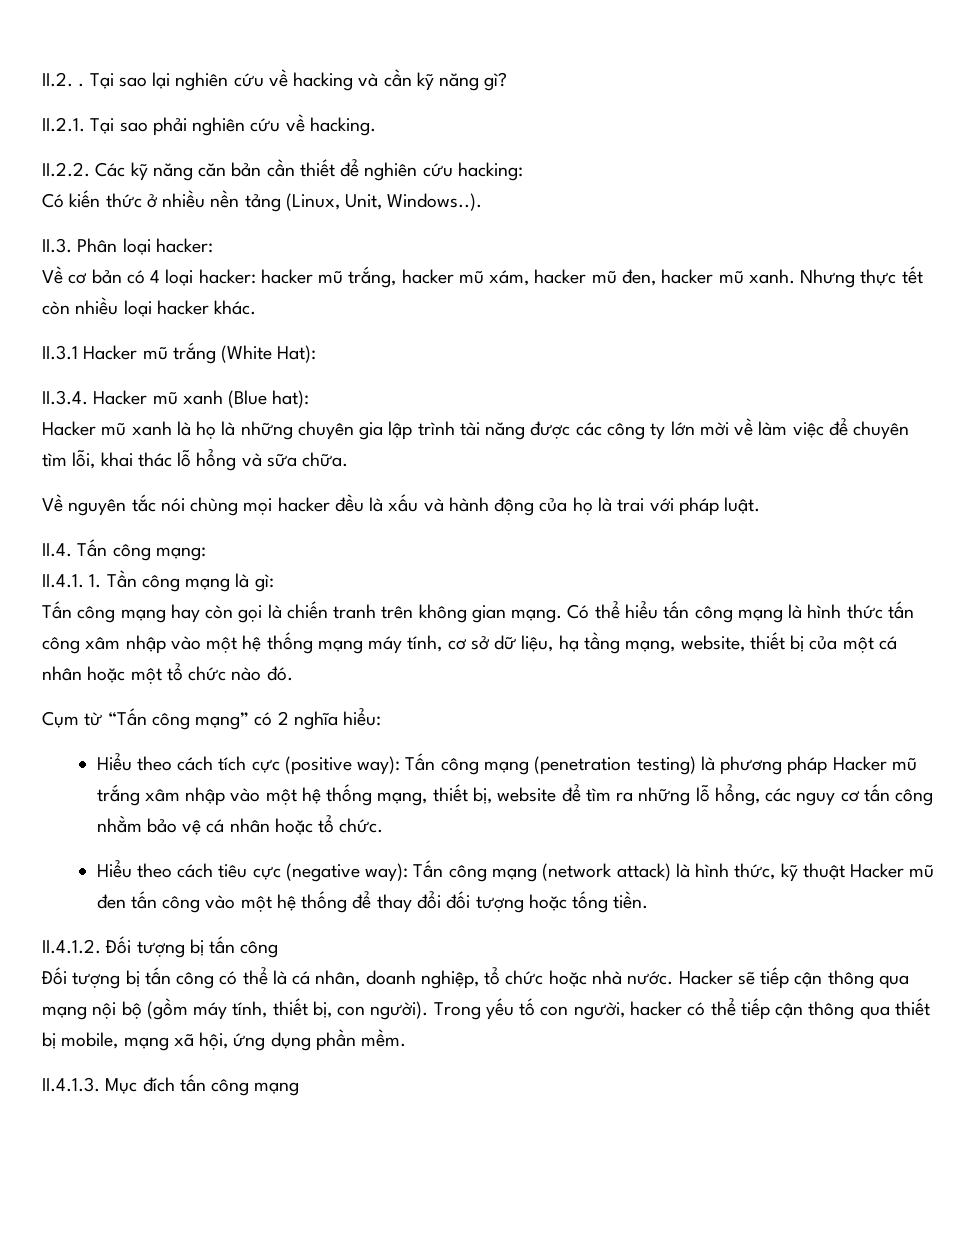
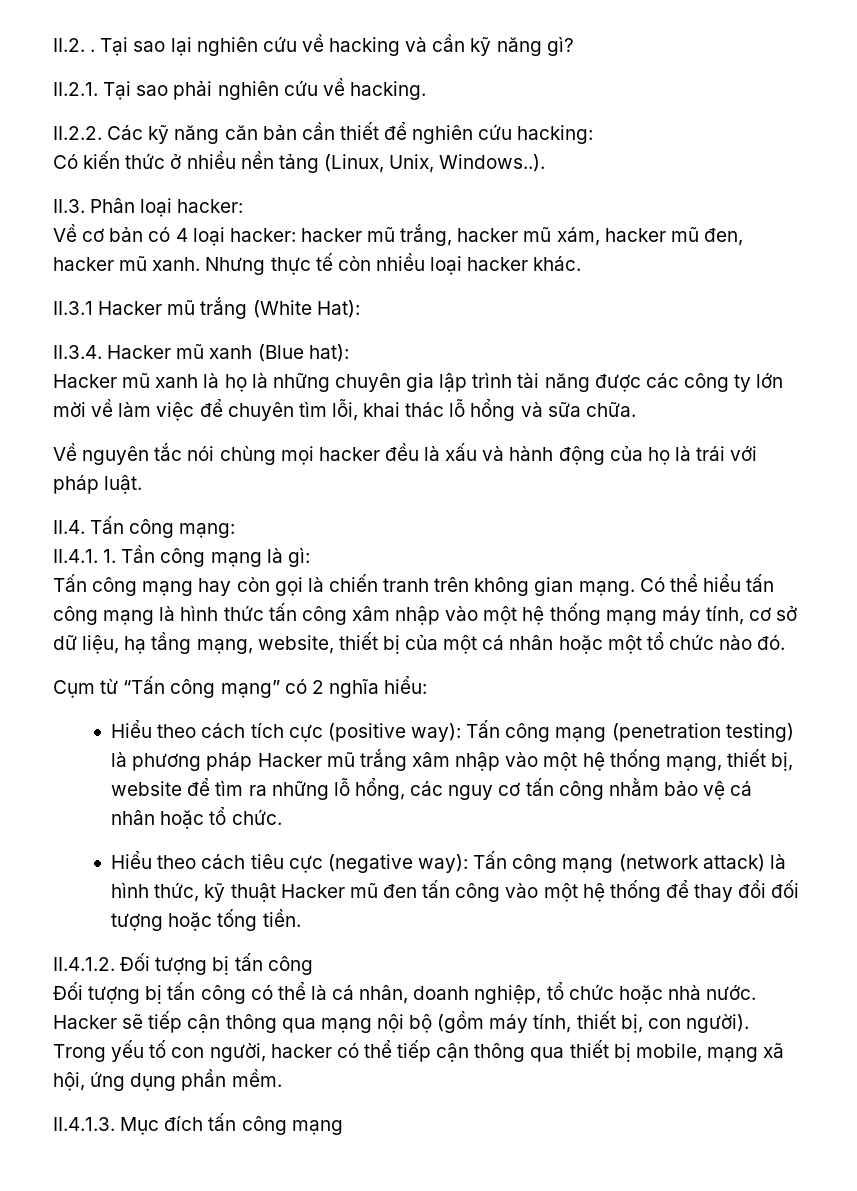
- Có kiến thức ở nhiều nền tảng (Linux, Unit, Windows..).
+ Có kiến thức ở nhiều nền tảng (Linux, Unix, Windows..).
- Nhưng thực tết còn nhiều loại hacker khác.
+ Nhưng thực tế còn nhiều loại hacker khác.
- Về nguyên tắc nói chùng mọi hacker đều là xấu và hành động của họ là trai với pháp luật.
+ Về nguyên tắc nói chùng mọi hacker đều là xấu và hành động của họ là trái với pháp luật.

